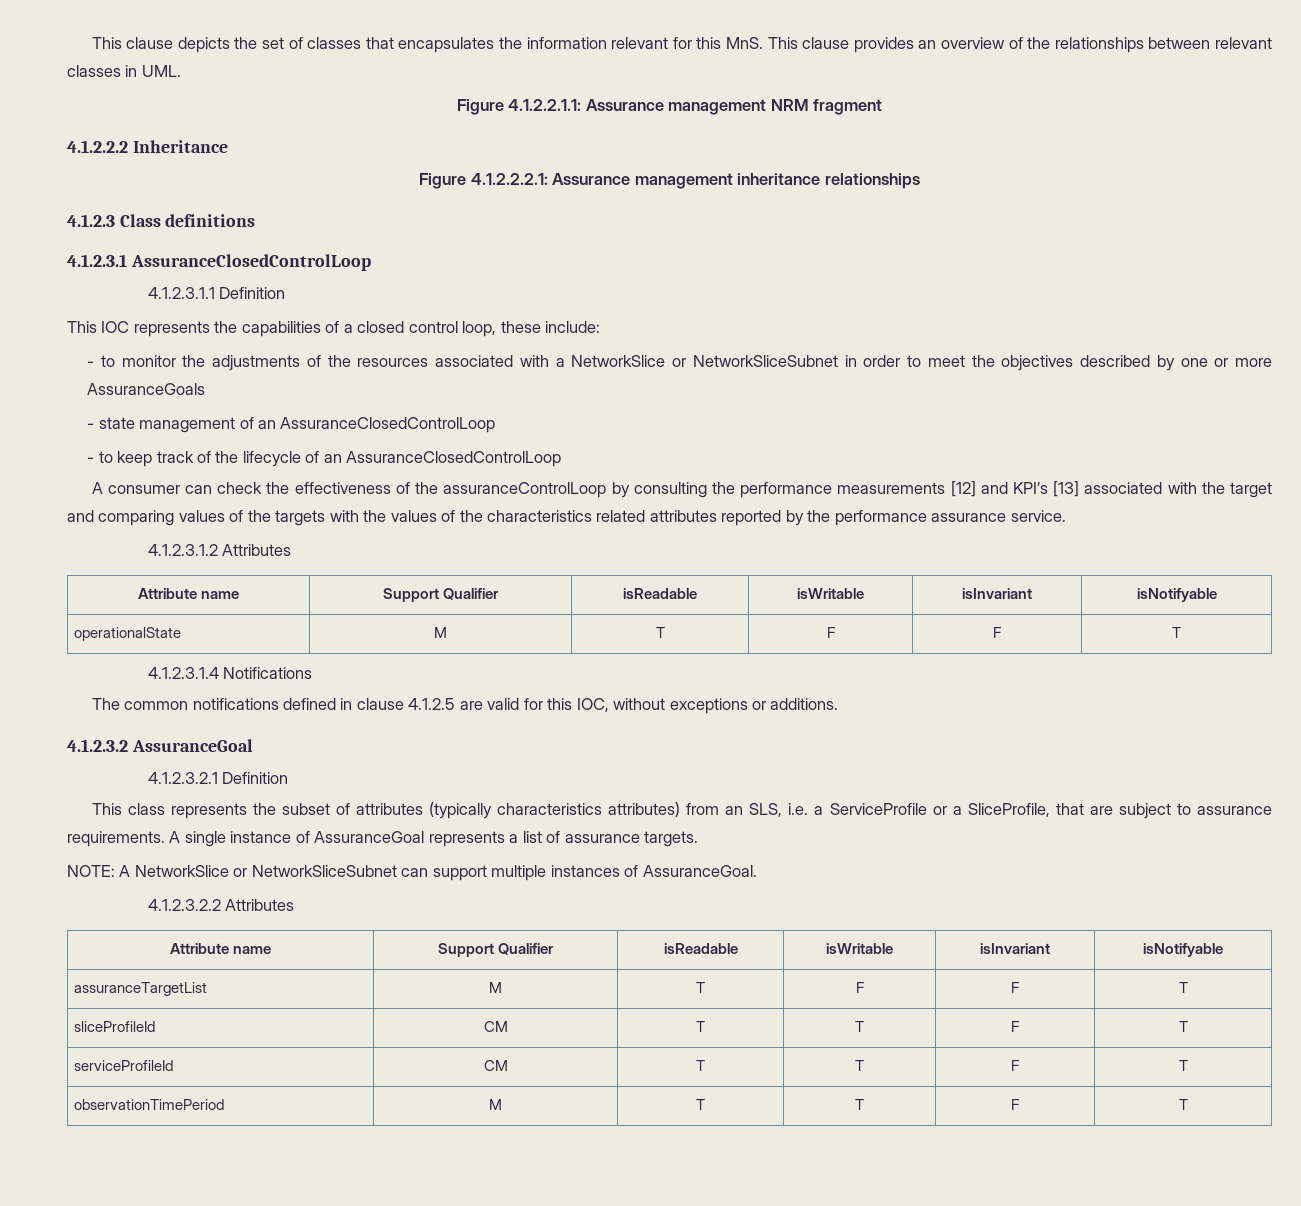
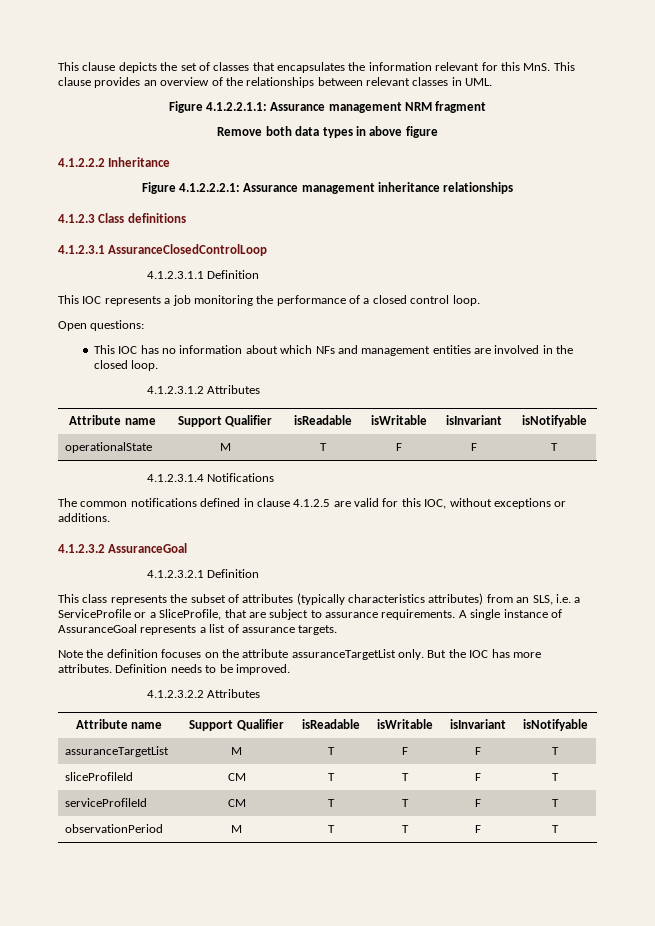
+ Remove both data types in above figure
- This IOC represents the capabilities of a closed control loop, these include:
- - to monitor the adjustments of the resources associated with a NetworkSlice or NetworkSliceSubnet in order to meet the objectives described by one or more AssuranceGoals
- - state management of an AssuranceClosedControlLoop
- - to keep track of the lifecycle of an AssuranceClosedControlLoop
- A consumer can check the effectiveness of the assuranceControlLoop by consulting the performance measurements [12] and KPI’s [13] associated with the target and comparing values of the targets with the values of the characteristics related attributes reported by the performance assurance service.
+ This IOC represents a job monitoring the performance of a closed control loop.
+ Open questions:
+ This IOC has no information about which NFs and management entities are involved in the closed loop.
- NOTE: A NetworkSlice or NetworkSliceSubnet can support multiple instances of AssuranceGoal.
+ Note the definition focuses on the attribute assuranceTargetList only. But the IOC has more attributes. Definition needs to be improved.
- observationTimePeriod | M | T | T | F | T
+ observationPeriod | M | T | T | F | T

